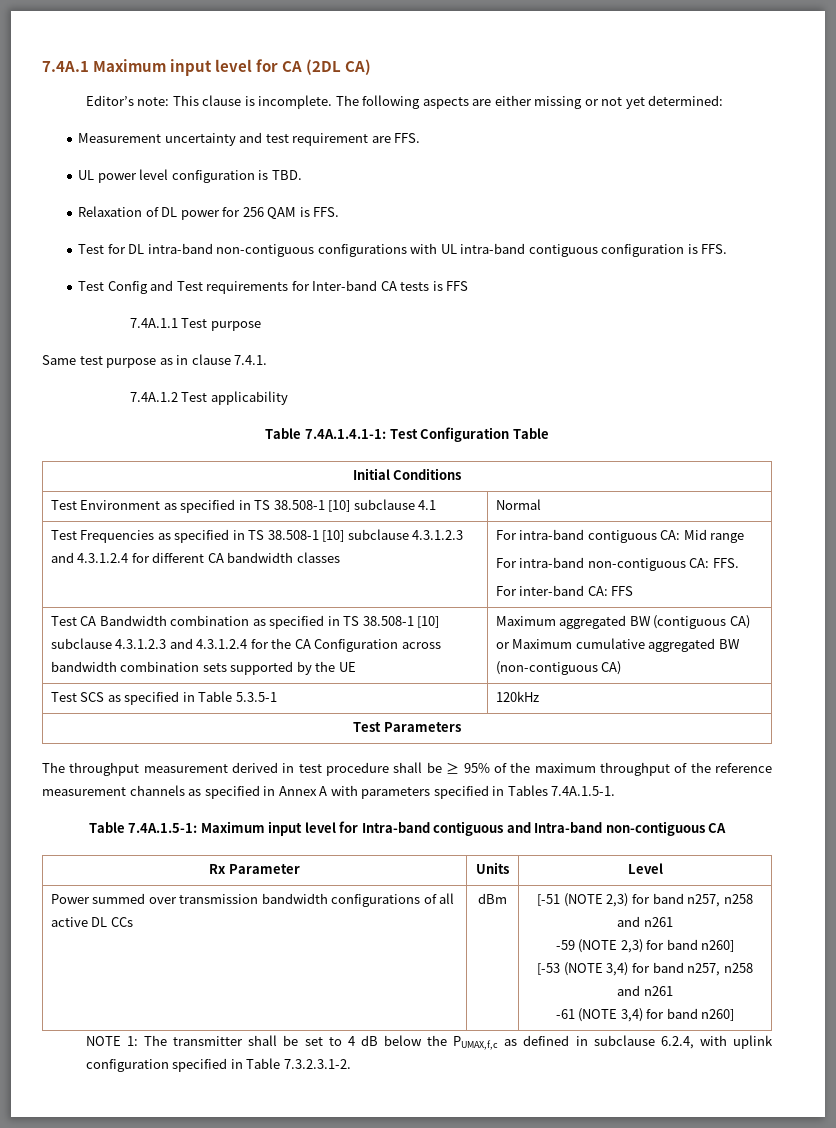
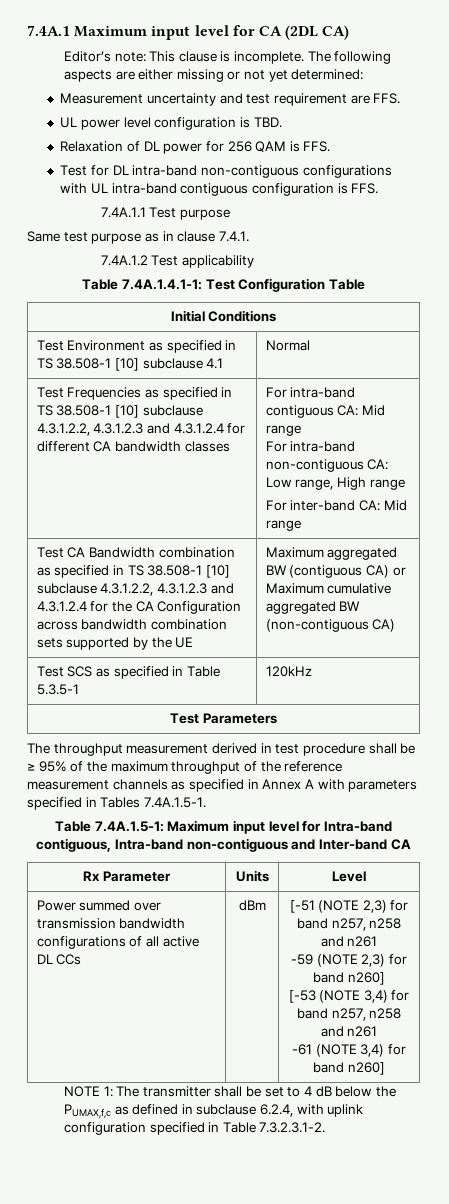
- Test Config and Test requirements for Inter-band CA tests is FFS
- Test Frequencies as specified in TS 38.508-1 [10] subclause 4.3.1.2.3 and 4.3.1.2.4 for different CA bandwidth classes | For intra-band contiguous CA: Mid range
- For intra-band non-contiguous CA: FFS.
- For inter-band CA: FFS
+ Test Frequencies as specified in TS 38.508-1 [10] subclause 4.3.1.2.2, 4.3.1.2.3 and 4.3.1.2.4 for different CA bandwidth classes | For intra-band contiguous CA: Mid range
+ For intra-band non-contiguous CA: Low range, High range
+ For inter-band CA: Mid range
- Test CA Bandwidth combination as specified in TS 38.508-1 [10] subclause 4.3.1.2.3 and 4.3.1.2.4 for the CA Configuration across bandwidth combination sets supported by the UE | Maximum aggregated BW (contiguous CA) or Maximum cumulative aggregated BW (non-contiguous CA)
+ Test CA Bandwidth combination as specified in TS 38.508-1 [10] subclause 4.3.1.2.2, 4.3.1.2.3 and 4.3.1.2.4 for the CA Configuration across bandwidth combination sets supported by the UE | Maximum aggregated BW (contiguous CA) or Maximum cumulative aggregated BW (non-contiguous CA)
- Table 7.4A.1.5-1: Maximum input level for Intra-band contiguous and Intra-band non-contiguous CA
+ Table 7.4A.1.5-1: Maximum input level for Intra-band contiguous, Intra-band non-contiguous and Inter-band CA

